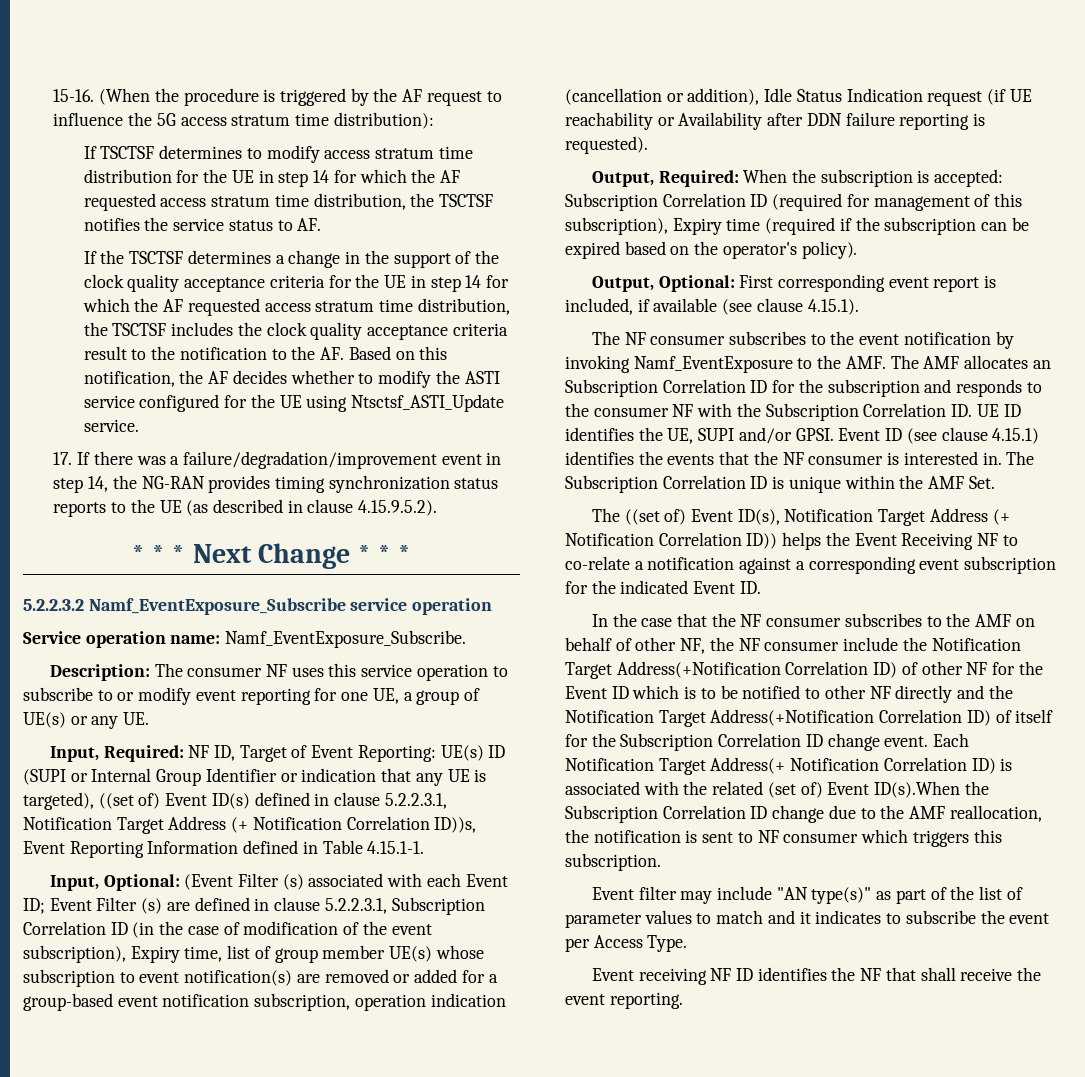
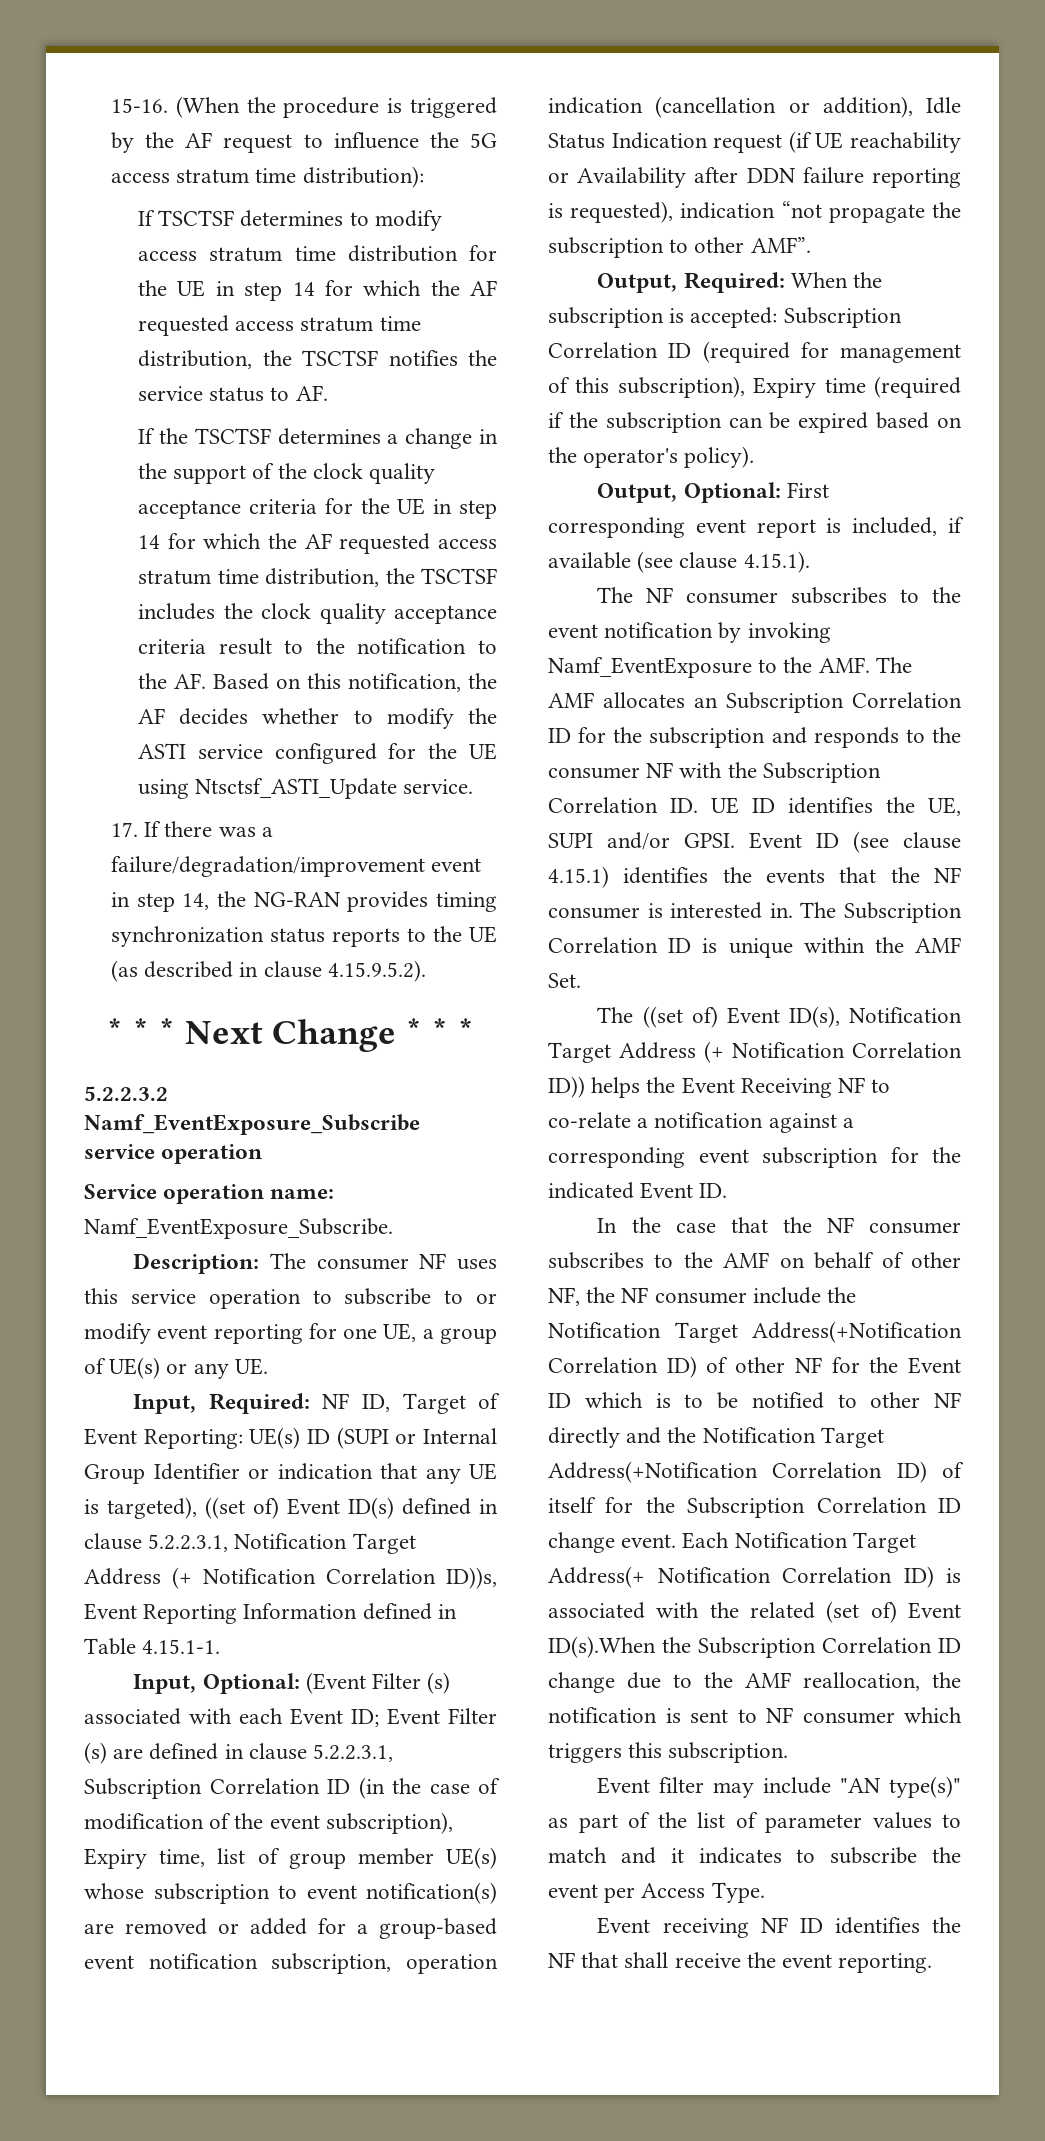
- Event Filter (s) are defined in clause 5.2.2.3.1, Subscription Correlation ID (in the case of modification of the event subscription), Expiry time, list of group member UE(s) whose subscription to event notification(s) are removed or added for a group-based event notification subscription, operation indication (cancellation or addition), Idle Status Indication request (if UE reachability or Availability after DDN failure reporting is requested).
+ Event Filter (s) are defined in clause 5.2.2.3.1, Subscription Correlation ID (in the case of modification of the event subscription), Expiry time, list of group member UE(s) whose subscription to event notification(s) are removed or added for a group-based event notification subscription, operation indication (cancellation or addition), Idle Status Indication request (if UE reachability or Availability after DDN failure reporting is requested), indication “not propagate the subscription to other AMF”.

